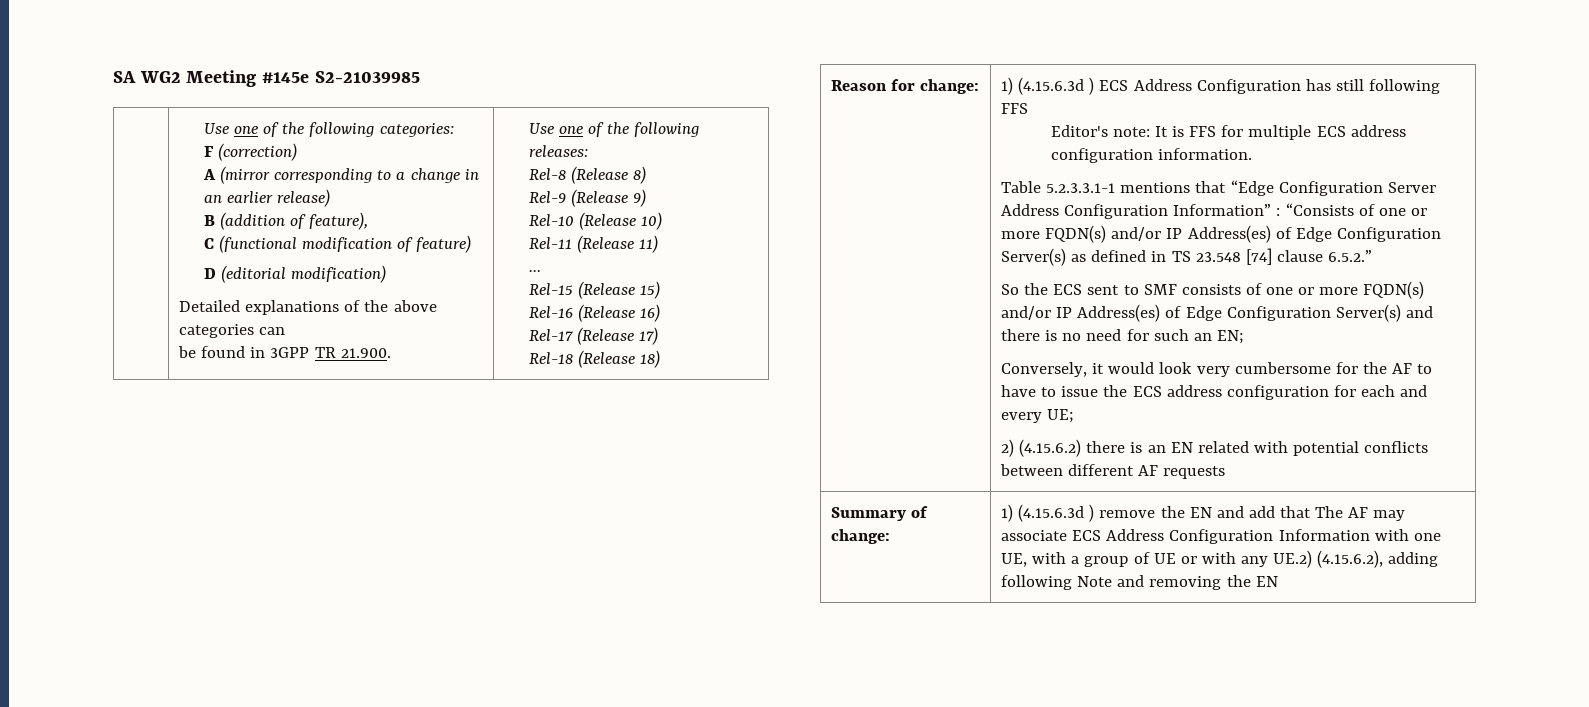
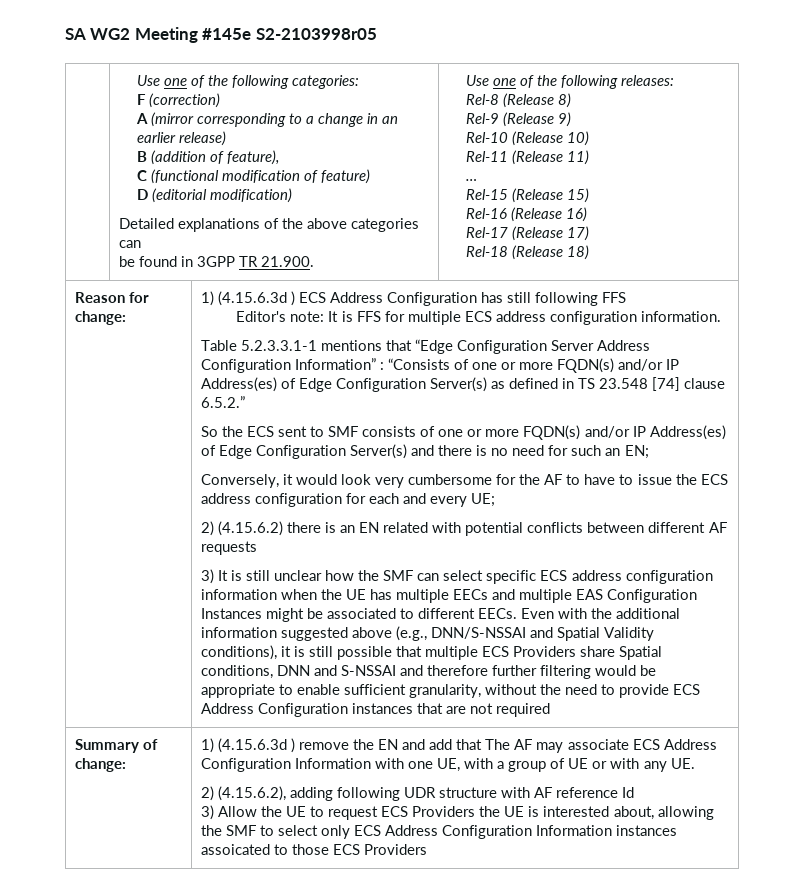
- SA WG2 Meeting #145e S2-21039985
+ SA WG2 Meeting #145e S2-2103998r05
+ 3) It is still unclear how the SMF can select specific ECS address configuration information when the UE has multiple EECs and multiple EAS Configuration Instances might be associated to different EECs. Even with the additional information suggested above (e.g., DNN/S-NSSAI and Spatial Validity conditions), it is still possible that multiple ECS Providers share Spatial conditions, DNN and S-NSSAI and therefore further filtering would be appropriate to enable sufficient granularity, without the need to provide ECS Address Configuration instances that are not required
- 1) (4.15.6.3d ) remove the EN and add that The AF may associate ECS Address Configuration Information with one UE, with a group of UE or with any UE.2) (4.15.6.2), adding following Note and removing the EN
+ 1) (4.15.6.3d ) remove the EN and add that The AF may associate ECS Address Configuration Information with one UE, with a group of UE or with any UE.
+ 2) (4.15.6.2), adding following UDR structure with AF reference Id
+ 3) Allow the UE to request ECS Providers the UE is interested about, allowing the SMF to select only ECS Address Configuration Information instances assoicated to those ECS Providers

